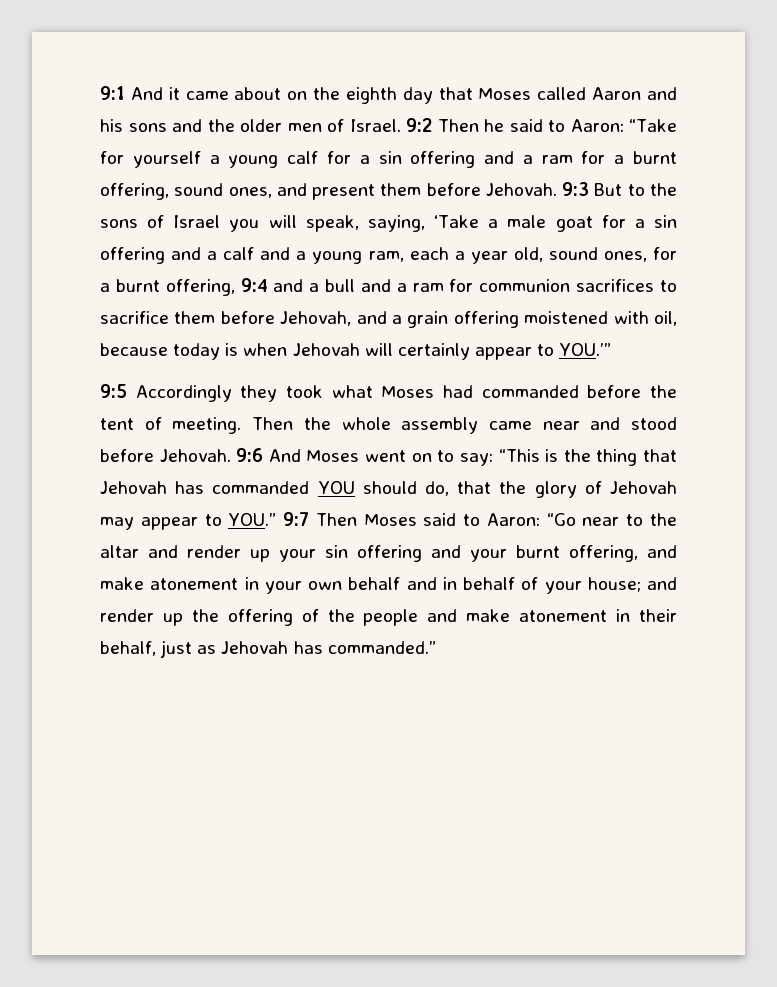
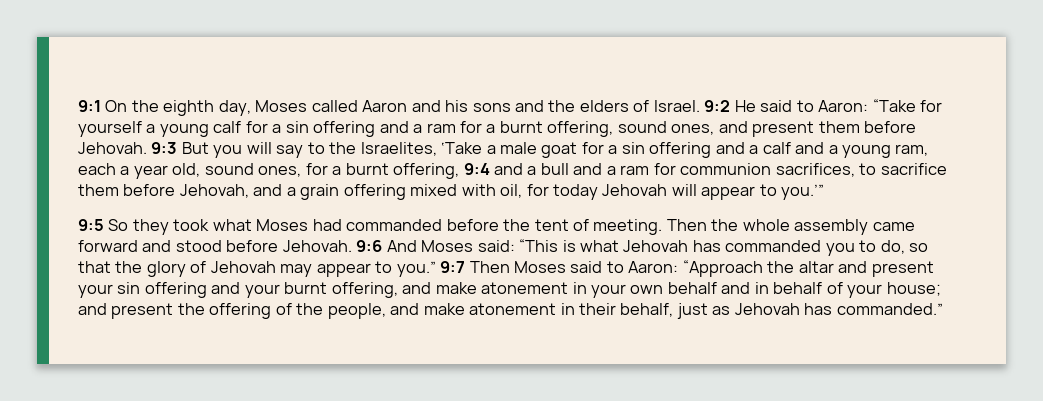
- 9:1 And it came about on the eighth day that Moses called Aaron and his sons and the older men of Israel.
+ 9:1 On the eighth day, Moses called Aaron and his sons and the elders of Israel.
- 9:2 Then he said to Aaron: “Take for yourself a young calf for a sin offering and a ram for a burnt offering, sound ones, and present them before Jehovah.
+ 9:2 He said to Aaron: “Take for yourself a young calf for a sin offering and a ram for a burnt offering, sound ones, and present them before Jehovah.
- 9:3 But to the sons of Israel you will speak, saying, ‘Take a male goat for a sin offering and a calf and a young ram, each a year old, sound ones, for a burnt offering, 9:4 and a bull and a ram for communion sacrifices to sacrifice them before Jehovah, and a grain offering moistened with oil, because today is when Jehovah will certainly appear to YOU.’”
+ 9:3 But you will say to the Israelites, ‘Take a male goat for a sin offering and a calf and a young ram, each a year old, sound ones, for a burnt offering, 9:4 and a bull and a ram for communion sacrifices, to sacrifice them before Jehovah, and a grain offering mixed with oil, for today Jehovah will appear to you.’”
- 9:5 Accordingly they took what Moses had commanded before the tent of meeting.
+ 9:5 So they took what Moses had commanded before the tent of meeting.
- Then the whole assembly came near and stood before Jehovah.
+ Then the whole assembly came forward and stood before Jehovah.
- 9:6 And Moses went on to say: “This is the thing that Jehovah has commanded YOU should do, that the glory of Jehovah may appear to YOU.” 9:7 Then Moses said to Aaron: “Go near to the altar and render up your sin offering and your burnt offering, and make atonement in your own behalf and in behalf of your house; and render up the offering of the people and make atonement in their behalf, just as Jehovah has commanded.”
+ 9:6 And Moses said: “This is what Jehovah has commanded you to do, so that the glory of Jehovah may appear to you.” 9:7 Then Moses said to Aaron: “Approach the altar and present your sin offering and your burnt offering, and make atonement in your own behalf and in behalf of your house; and present the offering of the people, and make atonement in their behalf, just as Jehovah has commanded.”

